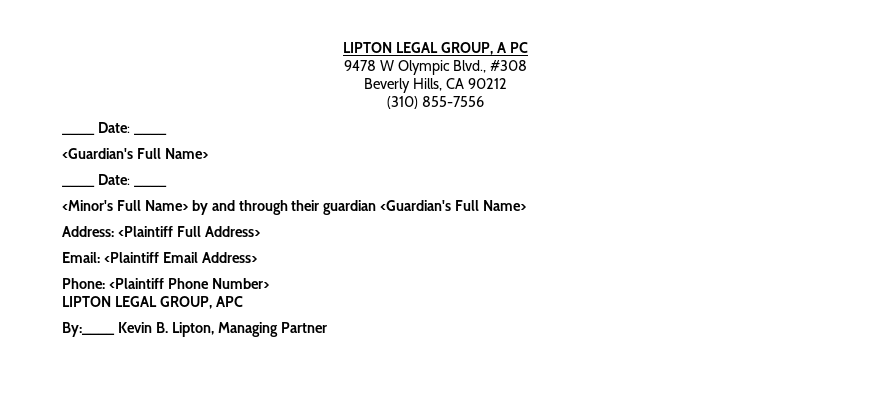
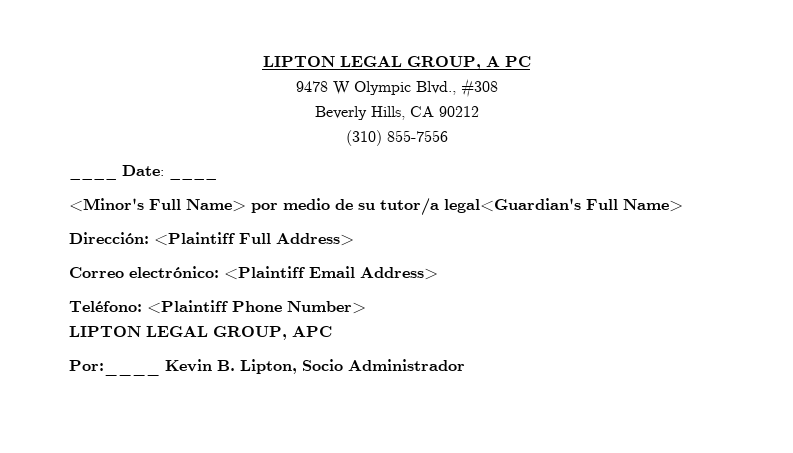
  (310) 855-7556
  ____ Date: ____
- <Guardian's Full Name>
- ____ Date: ____
- <Minor's Full Name> by and through their guardian <Guardian's Full Name>
- Address: <Plaintiff Full Address>
+ <Minor's Full Name> por medio de su tutor/a legal<Guardian's Full Name>
+ Dirección: <Plaintiff Full Address>
- Email: <Plaintiff Email Address>
+ Correo electrónico: <Plaintiff Email Address>
- Phone: <Plaintiff Phone Number>
+ Teléfono: <Plaintiff Phone Number>
- By:____ Kevin B. Lipton, Managing Partner
+ Por:____ Kevin B. Lipton, Socio Administrador

